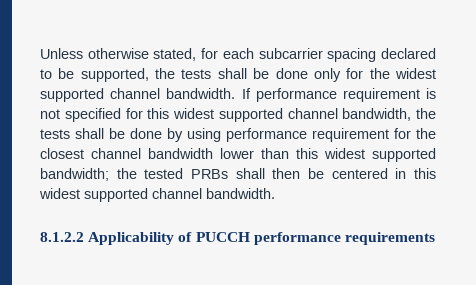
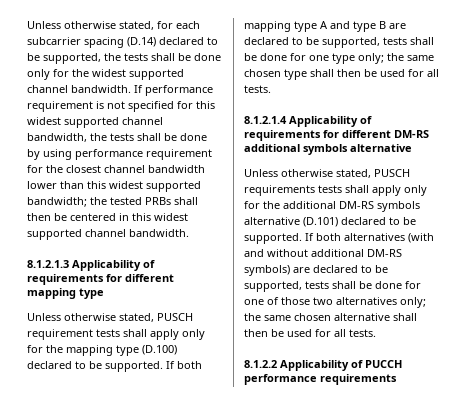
- Unless otherwise stated, for each subcarrier spacing declared to be supported, the tests shall be done only for the widest supported channel bandwidth.
+ Unless otherwise stated, for each subcarrier spacing (D.14) declared to be supported, the tests shall be done only for the widest supported channel bandwidth.
+ 8.1.2.1.3 Applicability of requirements for different mapping type
+ Unless otherwise stated, PUSCH requirement tests shall apply only for the mapping type (D.100) declared to be supported. If both mapping type A and type B are declared to be supported, tests shall be done for one type only; the same chosen type shall then be used for all tests.
+ 8.1.2.1.4 Applicability of requirements for different DM-RS additional symbols alternative
+ Unless otherwise stated, PUSCH requirements tests shall apply only for the additional DM-RS symbols alternative (D.101) declared to be supported. If both alternatives (with and without additional DM-RS symbols) are declared to be supported, tests shall be done for one of those two alternatives only; the same chosen alternative shall then be used for all tests.

